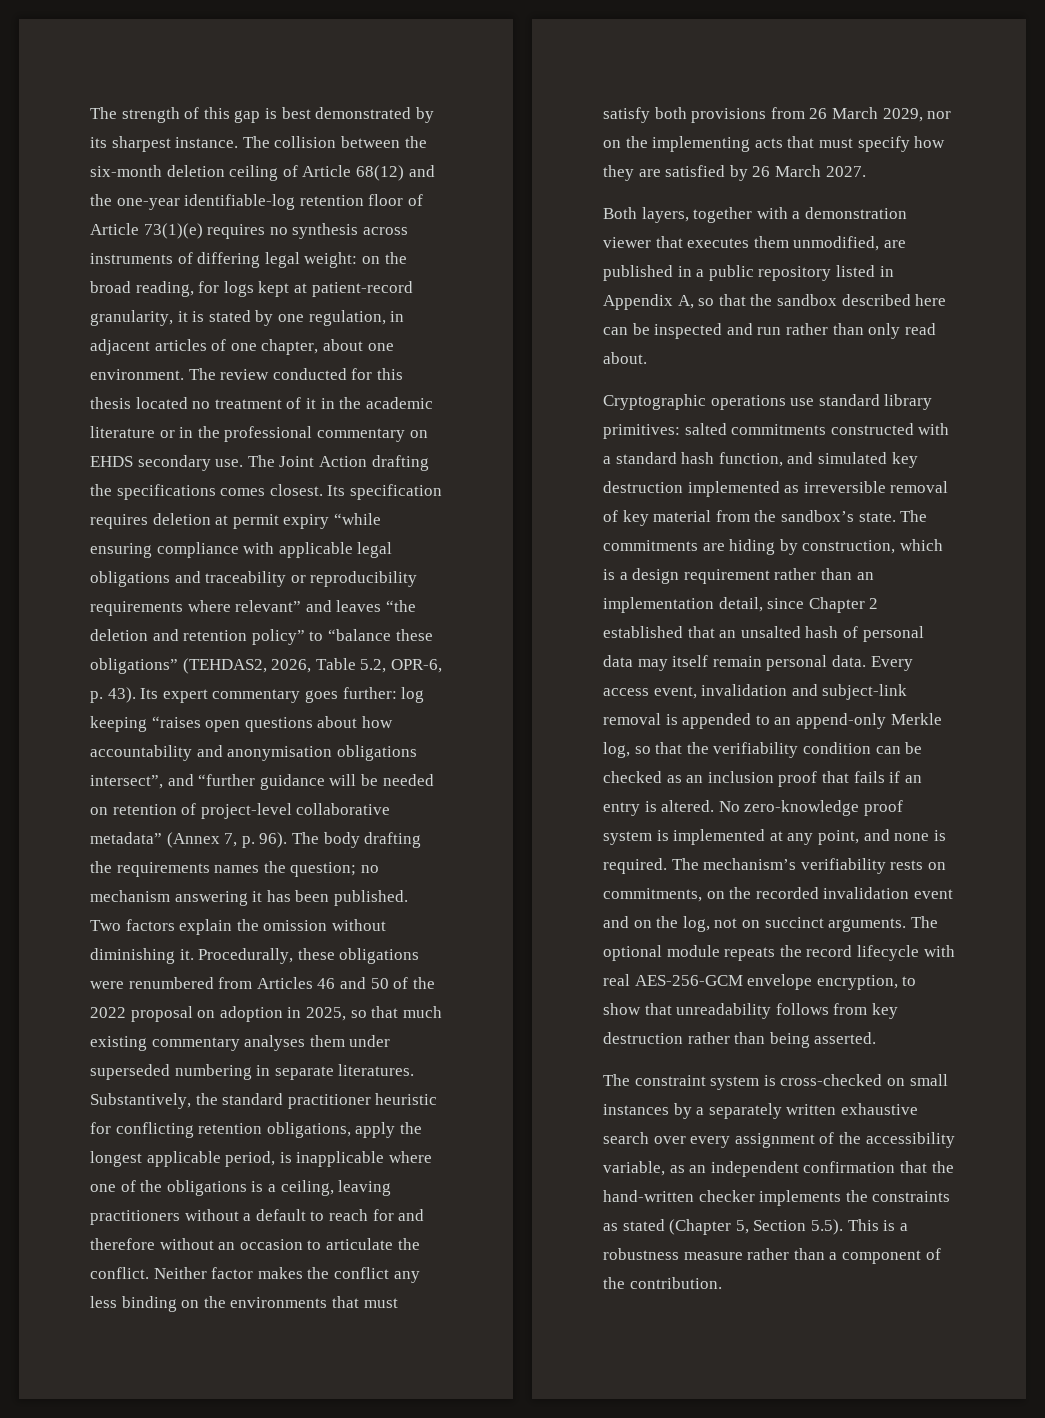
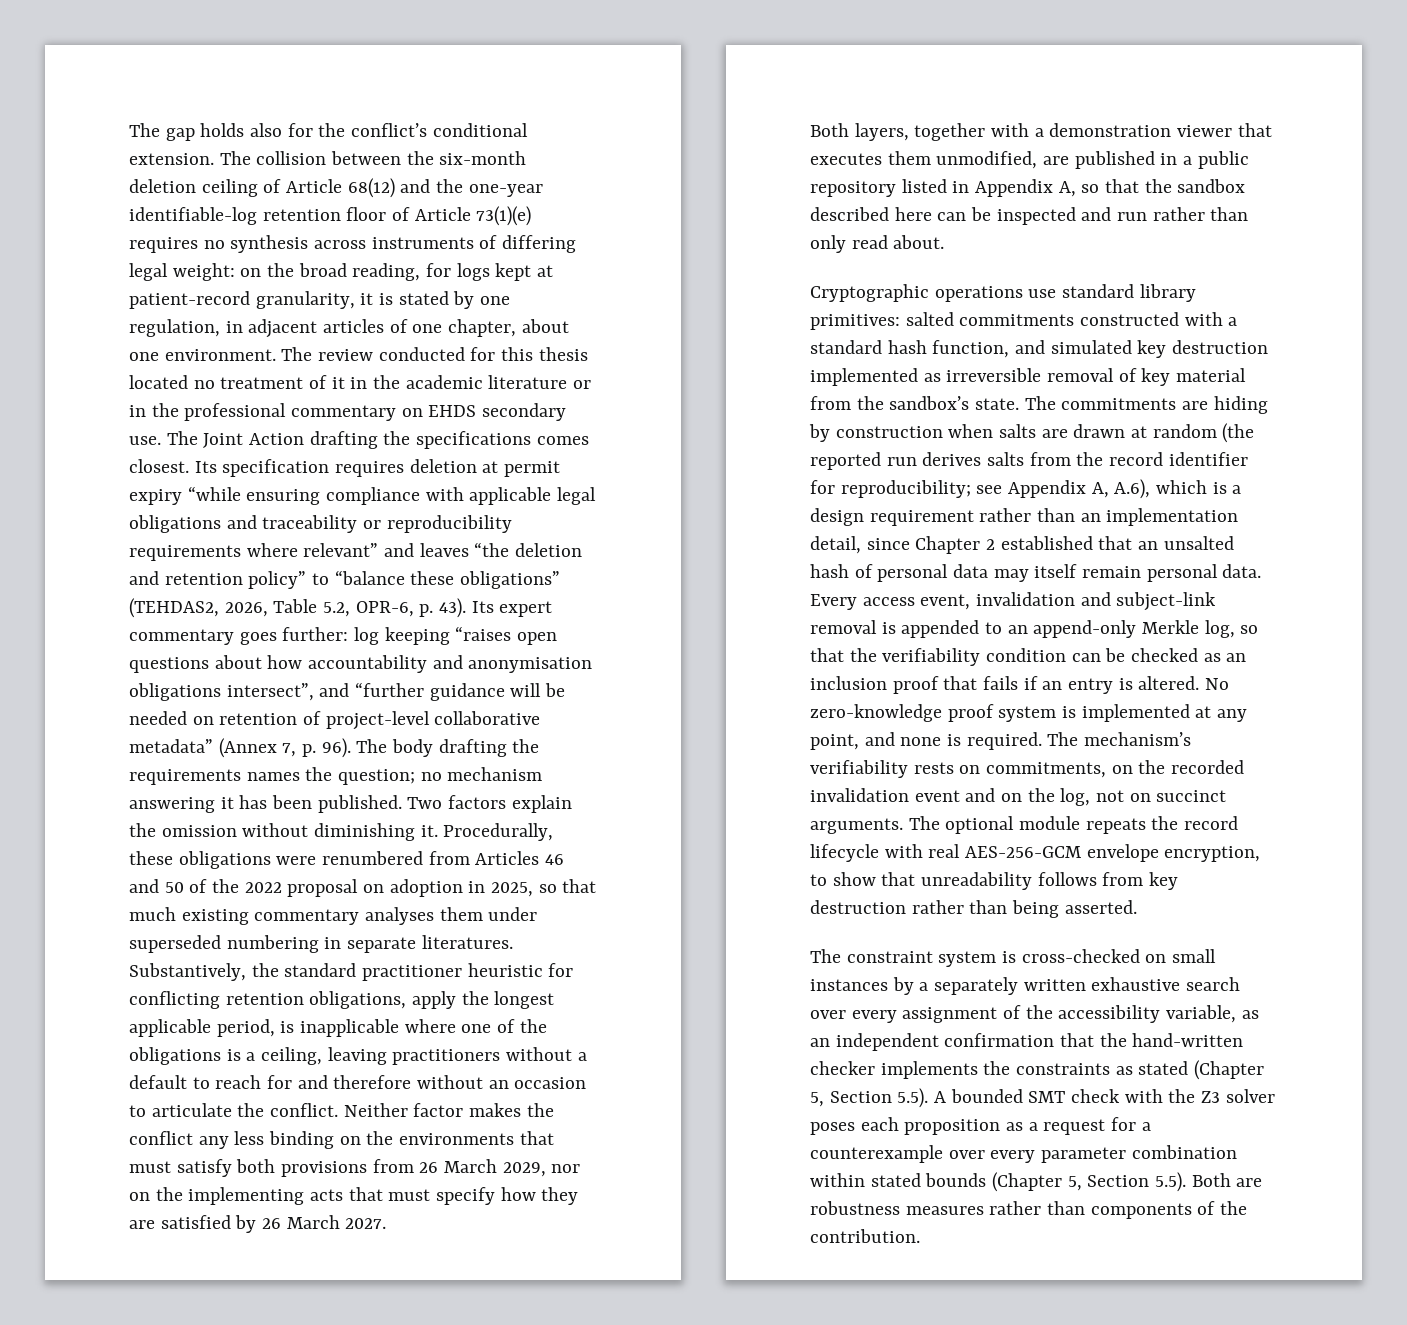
- The strength of this gap is best demonstrated by its sharpest instance.
+ The gap holds also for the conflict’s conditional extension.
- The commitments are hiding by construction, which is a design requirement rather than an implementation detail, since Chapter 2 established that an unsalted hash of personal data may itself remain personal data.
+ The commitments are hiding by construction when salts are drawn at random (the reported run derives salts from the record identifier for reproducibility; see Appendix A, A.6), which is a design requirement rather than an implementation detail, since Chapter 2 established that an unsalted hash of personal data may itself remain personal data.
- The constraint system is cross-checked on small instances by a separately written exhaustive search over every assignment of the accessibility variable, as an independent confirmation that the hand-written checker implements the constraints as stated (Chapter 5, Section 5.5). This is a robustness measure rather than a component of the contribution.
+ The constraint system is cross-checked on small instances by a separately written exhaustive search over every assignment of the accessibility variable, as an independent confirmation that the hand-written checker implements the constraints as stated (Chapter 5, Section 5.5). A bounded SMT check with the Z3 solver poses each proposition as a request for a counterexample over every parameter combination within stated bounds (Chapter 5, Section 5.5). Both are robustness measures rather than components of the contribution.

